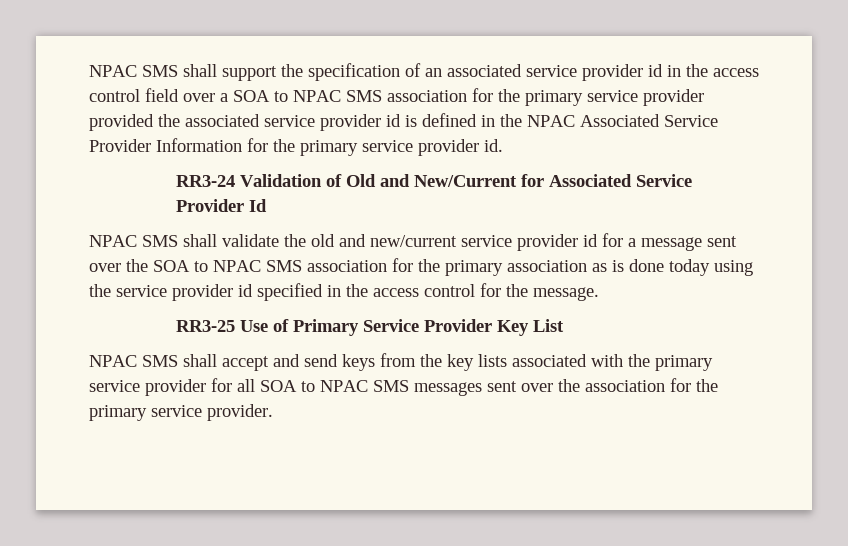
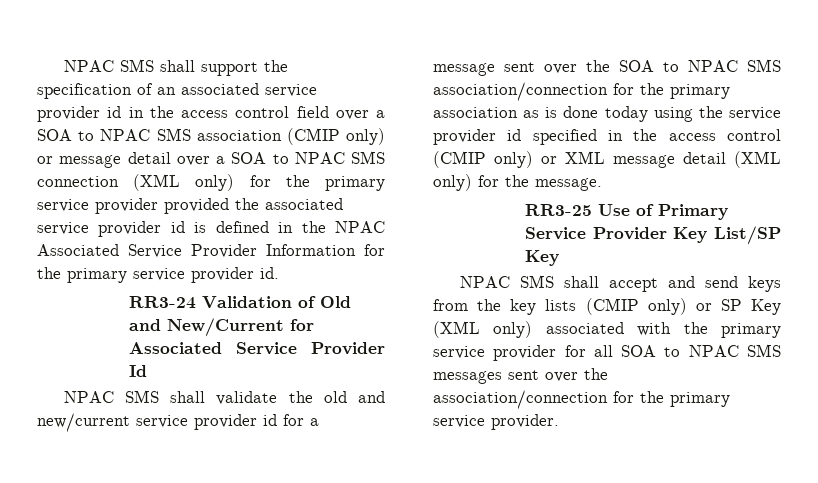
- NPAC SMS shall support the specification of an associated service provider id in the access control field over a SOA to NPAC SMS association for the primary service provider provided the associated service provider id is defined in the NPAC Associated Service Provider Information for the primary service provider id.
+ NPAC SMS shall support the specification of an associated service provider id in the access control field over a SOA to NPAC SMS association (CMIP only) or message detail over a SOA to NPAC SMS connection (XML only) for the primary service provider provided the associated service provider id is defined in the NPAC Associated Service Provider Information for the primary service provider id.
- NPAC SMS shall validate the old and new/current service provider id for a message sent over the SOA to NPAC SMS association for the primary association as is done today using the service provider id specified in the access control for the message.
+ NPAC SMS shall validate the old and new/current service provider id for a message sent over the SOA to NPAC SMS association/connection for the primary association as is done today using the service provider id specified in the access control (CMIP only) or XML message detail (XML only) for the message.
- RR3-25 Use of Primary Service Provider Key List
+ RR3-25 Use of Primary Service Provider Key List/SP Key
- NPAC SMS shall accept and send keys from the key lists associated with the primary service provider for all SOA to NPAC SMS messages sent over the association for the primary service provider.
+ NPAC SMS shall accept and send keys from the key lists (CMIP only) or SP Key (XML only) associated with the primary service provider for all SOA to NPAC SMS messages sent over the association/connection for the primary service provider.

